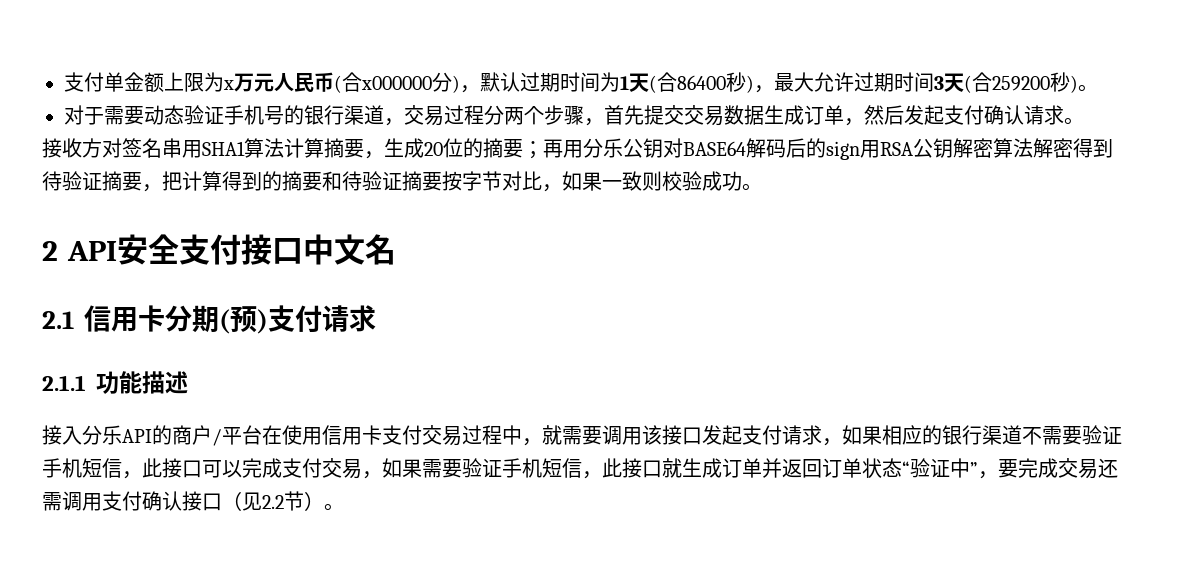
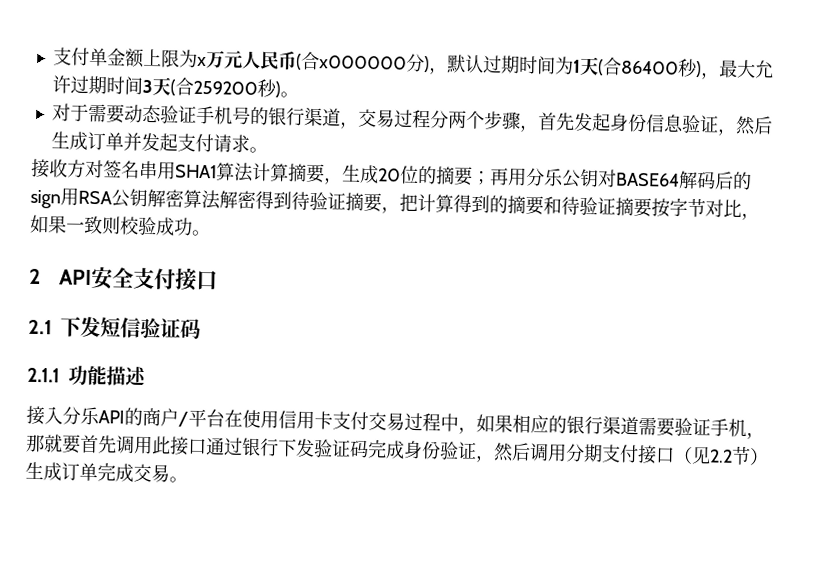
- 对于需要动态验证手机号的银行渠道，交易过程分两个步骤，首先提交交易数据生成订单，然后发起支付确认请求。
+ 对于需要动态验证手机号的银行渠道，交易过程分两个步骤，首先发起身份信息验证，然后生成订单并发起支付请求。
- 2 API安全支付接口中文名
+ 2 API安全支付接口
- 2.1信用卡分期(预)支付请求
+ 2.1下发短信验证码
- 接入分乐API的商户/平台在使用信用卡支付交易过程中，就需要调用该接口发起支付请求，如果相应的银行渠道不需要验证手机短信，此接口可以完成支付交易，如果需要验证手机短信，此接口就生成订单并返回订单状态“验证中”，要完成交易还需调用支付确认接口（见2.2节）。
+ 接入分乐API的商户/平台在使用信用卡支付交易过程中，如果相应的银行渠道需要验证手机，那就要首先调用此接口通过银行下发验证码完成身份验证，然后调用分期支付接口（见2.2节）生成订单完成交易。

